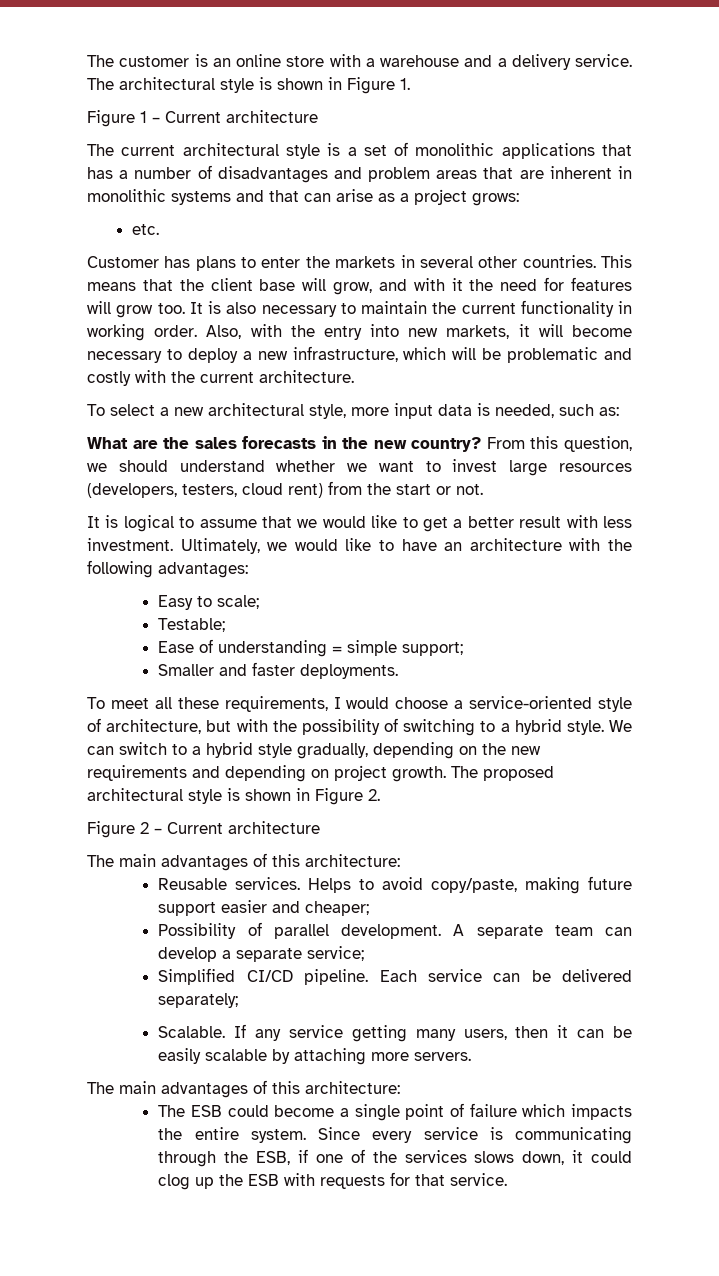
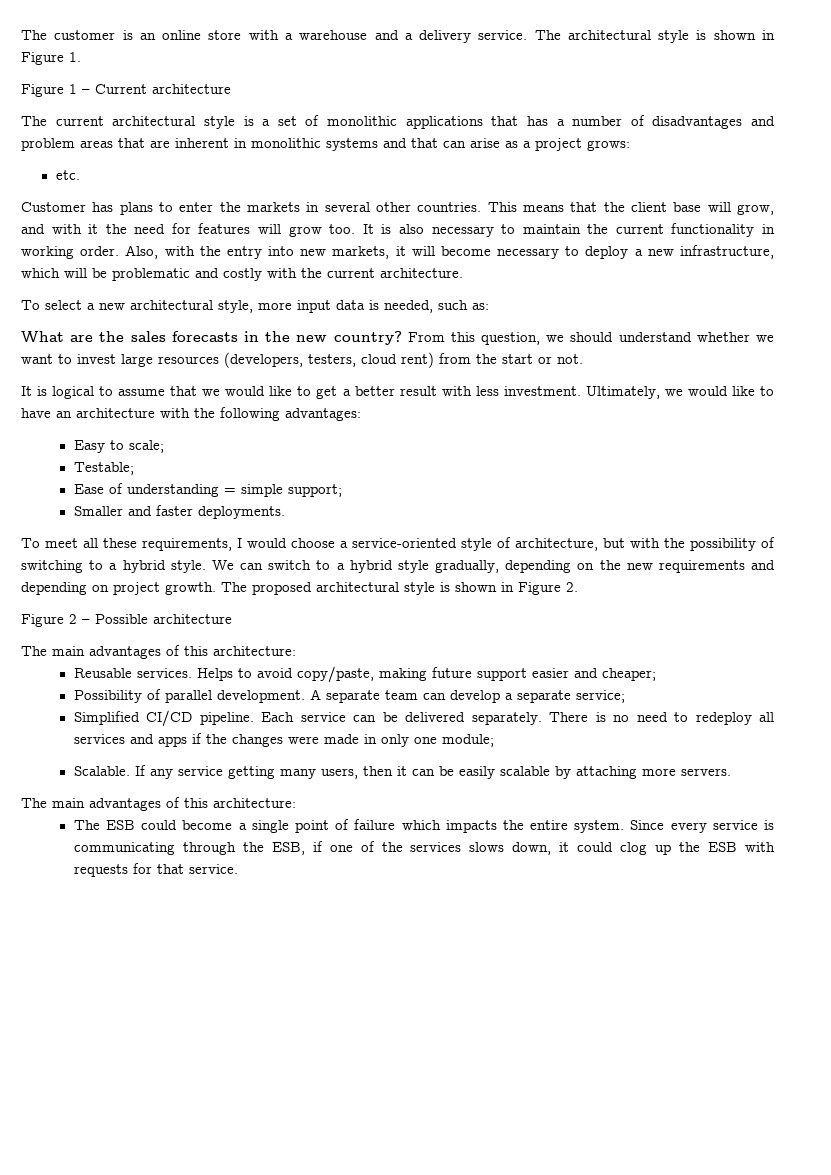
- Figure 2 – Current architecture
+ Figure 2 – Possible architecture
- Each service can be delivered separately;
+ Each service can be delivered separately. There is no need to redeploy all services and apps if the changes were made in only one module;

